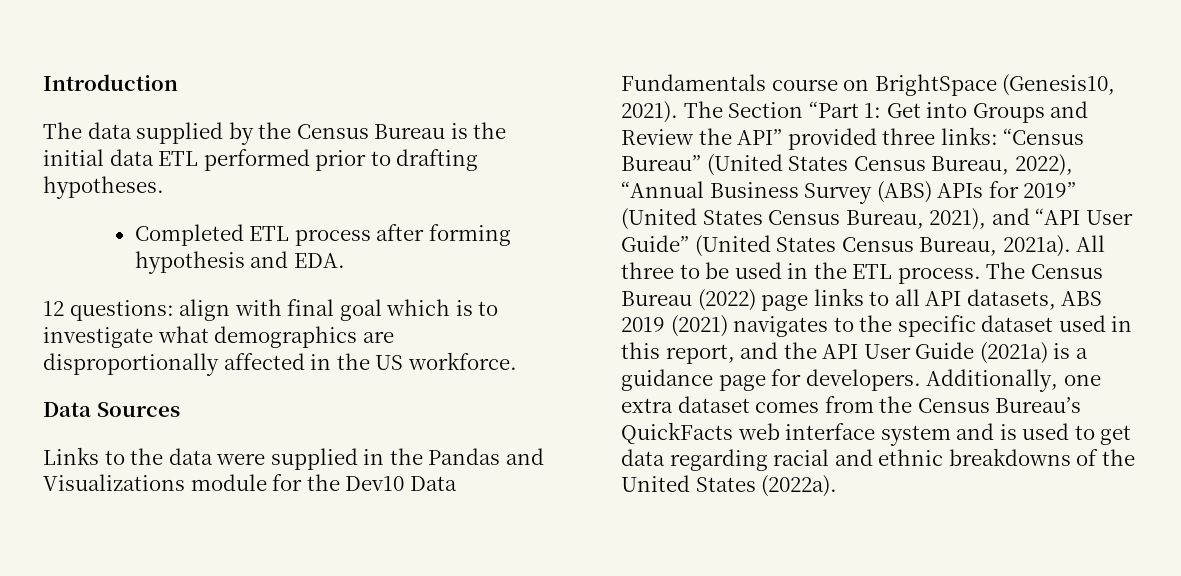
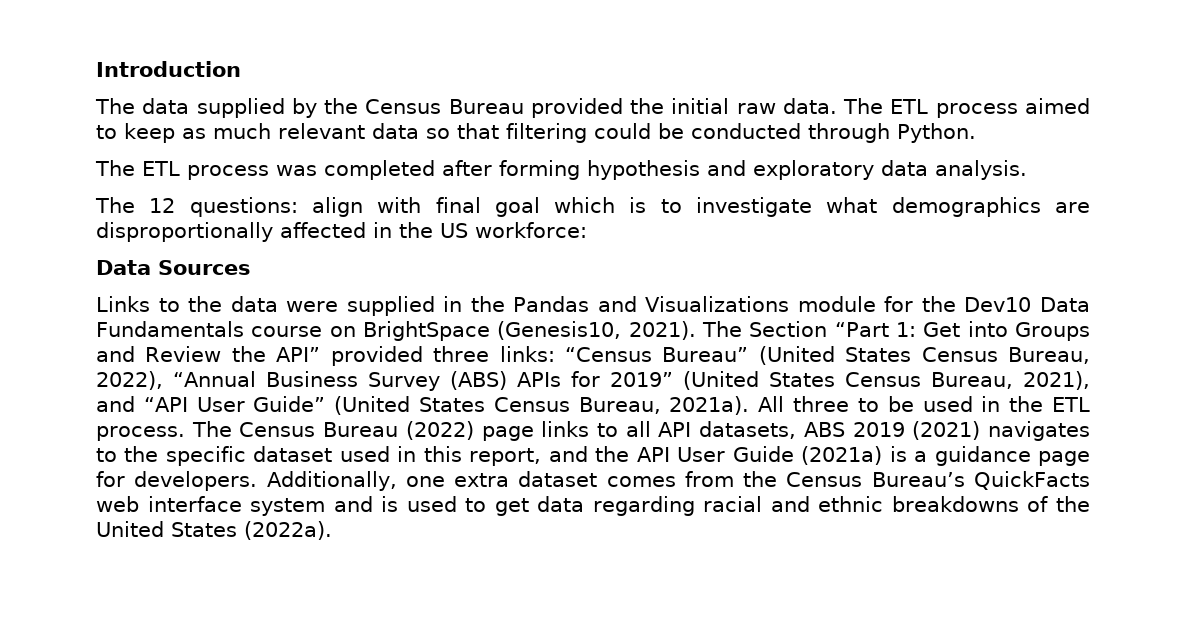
- The data supplied by the Census Bureau is the initial data ETL performed prior to drafting hypotheses.
- Completed ETL process after forming hypothesis and EDA.
- 12 questions: align with final goal which is to investigate what demographics are disproportionally affected in the US workforce.
+ The data supplied by the Census Bureau provided the initial raw data. The ETL process aimed to keep as much relevant data so that filtering could be conducted through Python.
+ The ETL process was completed after forming hypothesis and exploratory data analysis.
+ The 12 questions: align with final goal which is to investigate what demographics are disproportionally affected in the US workforce:

